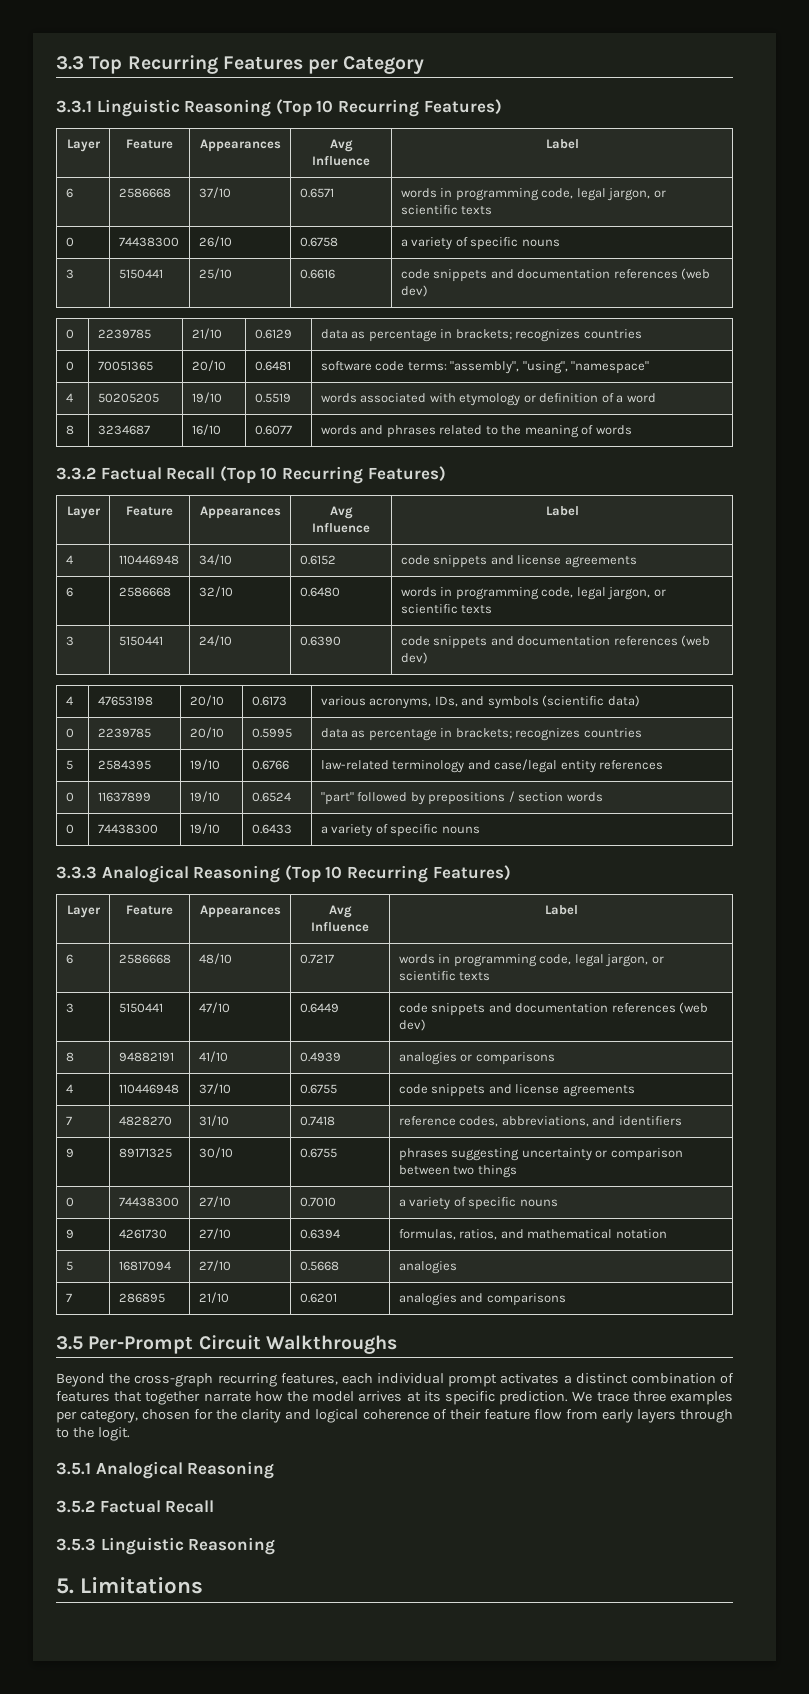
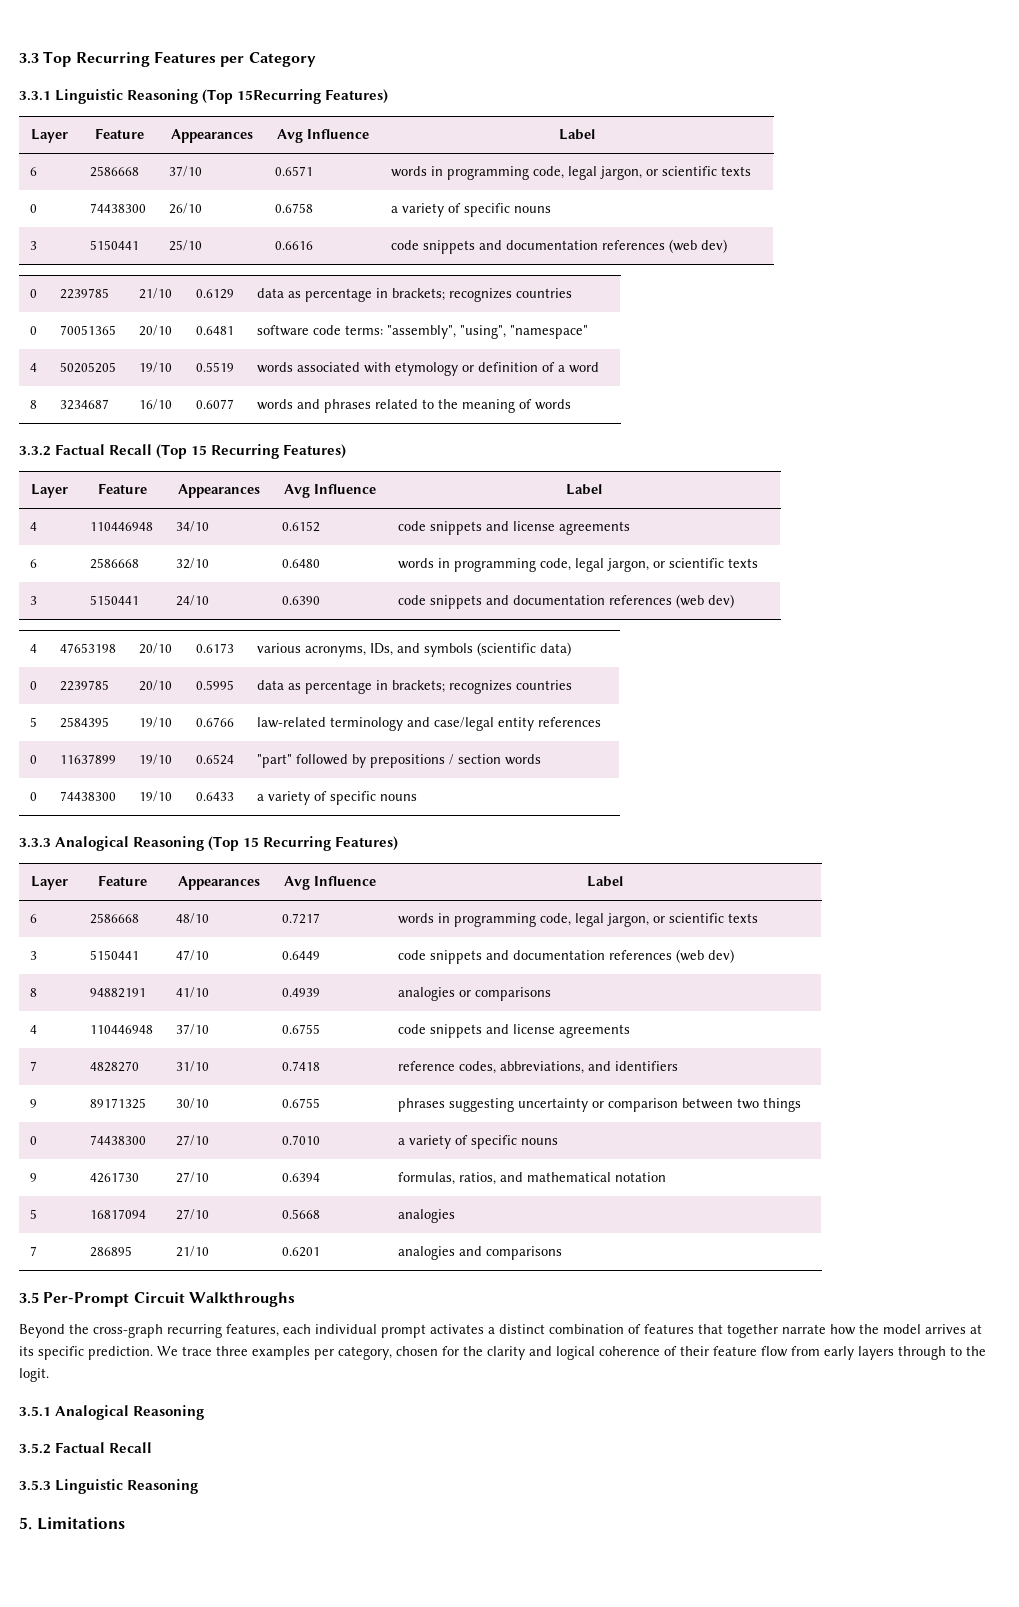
- 3.3.1 Linguistic Reasoning (Top 10 Recurring Features)
+ 3.3.1 Linguistic Reasoning (Top 15Recurring Features)
- 3.3.2 Factual Recall (Top 10 Recurring Features)
+ 3.3.2 Factual Recall (Top 15 Recurring Features)
- 3.3.3 Analogical Reasoning (Top 10 Recurring Features)
+ 3.3.3 Analogical Reasoning (Top 15 Recurring Features)

